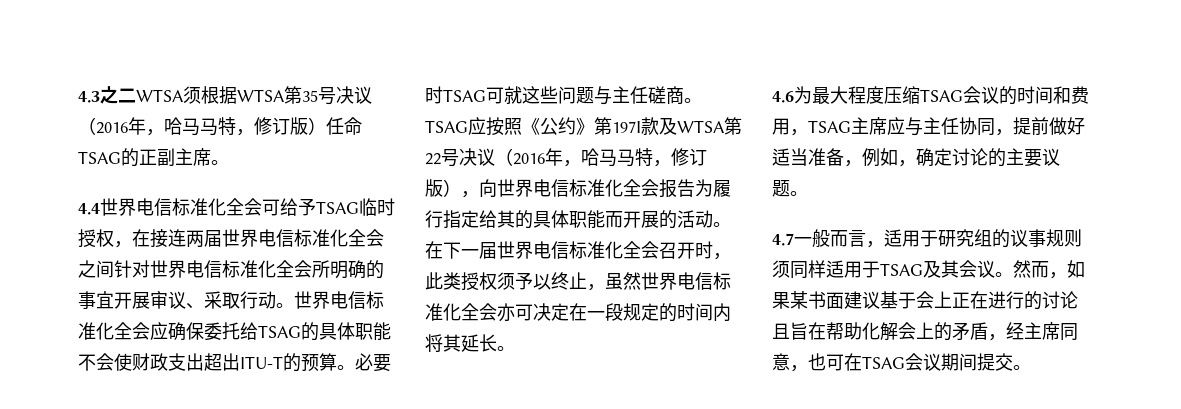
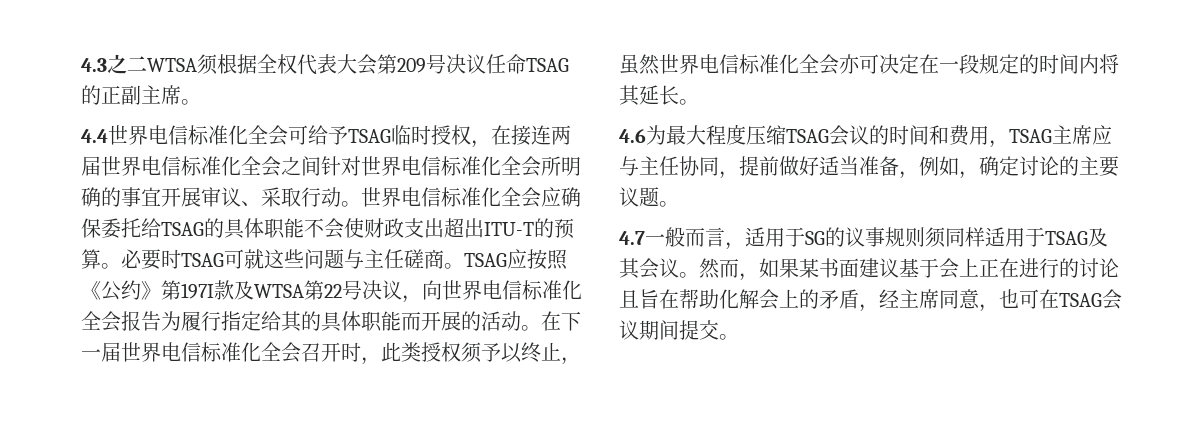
- 4.3之二WTSA须根据WTSA第35号决议（2016年，哈马马特，修订版）任命TSAG的正副主席。
+ 4.3之二WTSA须根据全权代表大会第209号决议任命TSAG的正副主席。
- TSAG应按照《公约》第197I款及WTSA第22号决议（2016年，哈马马特，修订版），向世界电信标准化全会报告为履行指定给其的具体职能而开展的活动。
+ TSAG应按照《公约》第197I款及WTSA第22号决议，向世界电信标准化全会报告为履行指定给其的具体职能而开展的活动。
- 4.7一般而言，适用于研究组的议事规则须同样适用于TSAG及其会议。
+ 4.7一般而言，适用于SG的议事规则须同样适用于TSAG及其会议。

